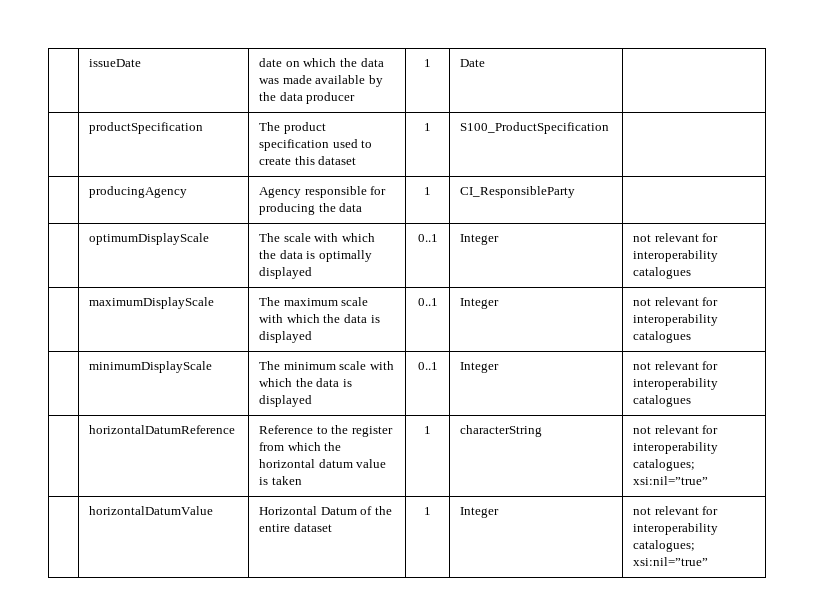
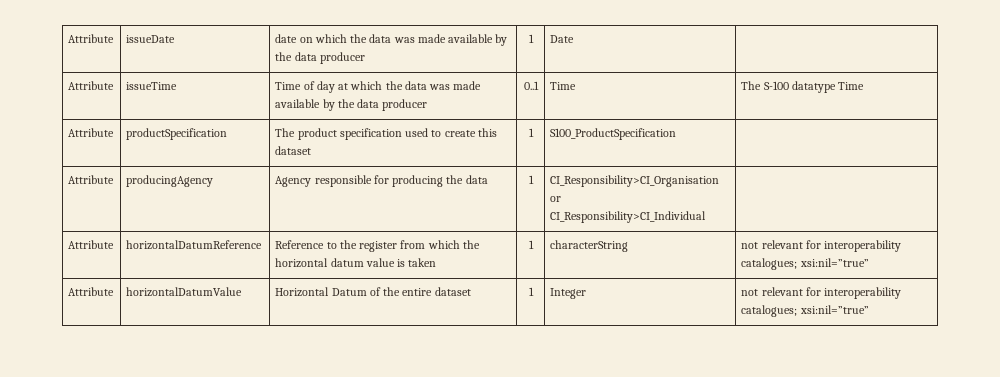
- | issueDate | date on which the data was made available by the data producer | 1 | Date |
+ Attribute | issueDate | date on which the data was made available by the data producer | 1 | Date |
- | productSpecification | The product specification used to create this dataset | 1 | S100_ProductSpecification |
+ Attribute | issueTime | Time of day at which the data was made available by the data producer | 0..1 | Time | The S-100 datatype Time
+ Attribute | productSpecification | The product specification used to create this dataset | 1 | S100_ProductSpecification |
- | producingAgency | Agency responsible for producing the data | 1 | CI_ResponsibleParty |
- | optimumDisplayScale | The scale with which the data is optimally displayed | 0..1 | Integer | not relevant for interoperability catalogues
- | maximumDisplayScale | The maximum scale with which the data is displayed | 0..1 | Integer | not relevant for interoperability catalogues
- | minimumDisplayScale | The minimum scale with which the data is displayed | 0..1 | Integer | not relevant for interoperability catalogues
- | horizontalDatumReference | Reference to the register from which the horizontal datum value is taken | 1 | characterString | not relevant for interoperability catalogues; xsi:nil=”true”
+ Attribute | producingAgency | Agency responsible for producing the data | 1 | CI_Responsibility>CI_Organisation or
+ CI_Responsibility>CI_Individual |
+ Attribute | horizontalDatumReference | Reference to the register from which the horizontal datum value is taken | 1 | characterString | not relevant for interoperability catalogues; xsi:nil=”true”
- | horizontalDatumValue | Horizontal Datum of the entire dataset | 1 | Integer | not relevant for interoperability catalogues; xsi:nil=”true”
+ Attribute | horizontalDatumValue | Horizontal Datum of the entire dataset | 1 | Integer | not relevant for interoperability catalogues; xsi:nil=”true”

